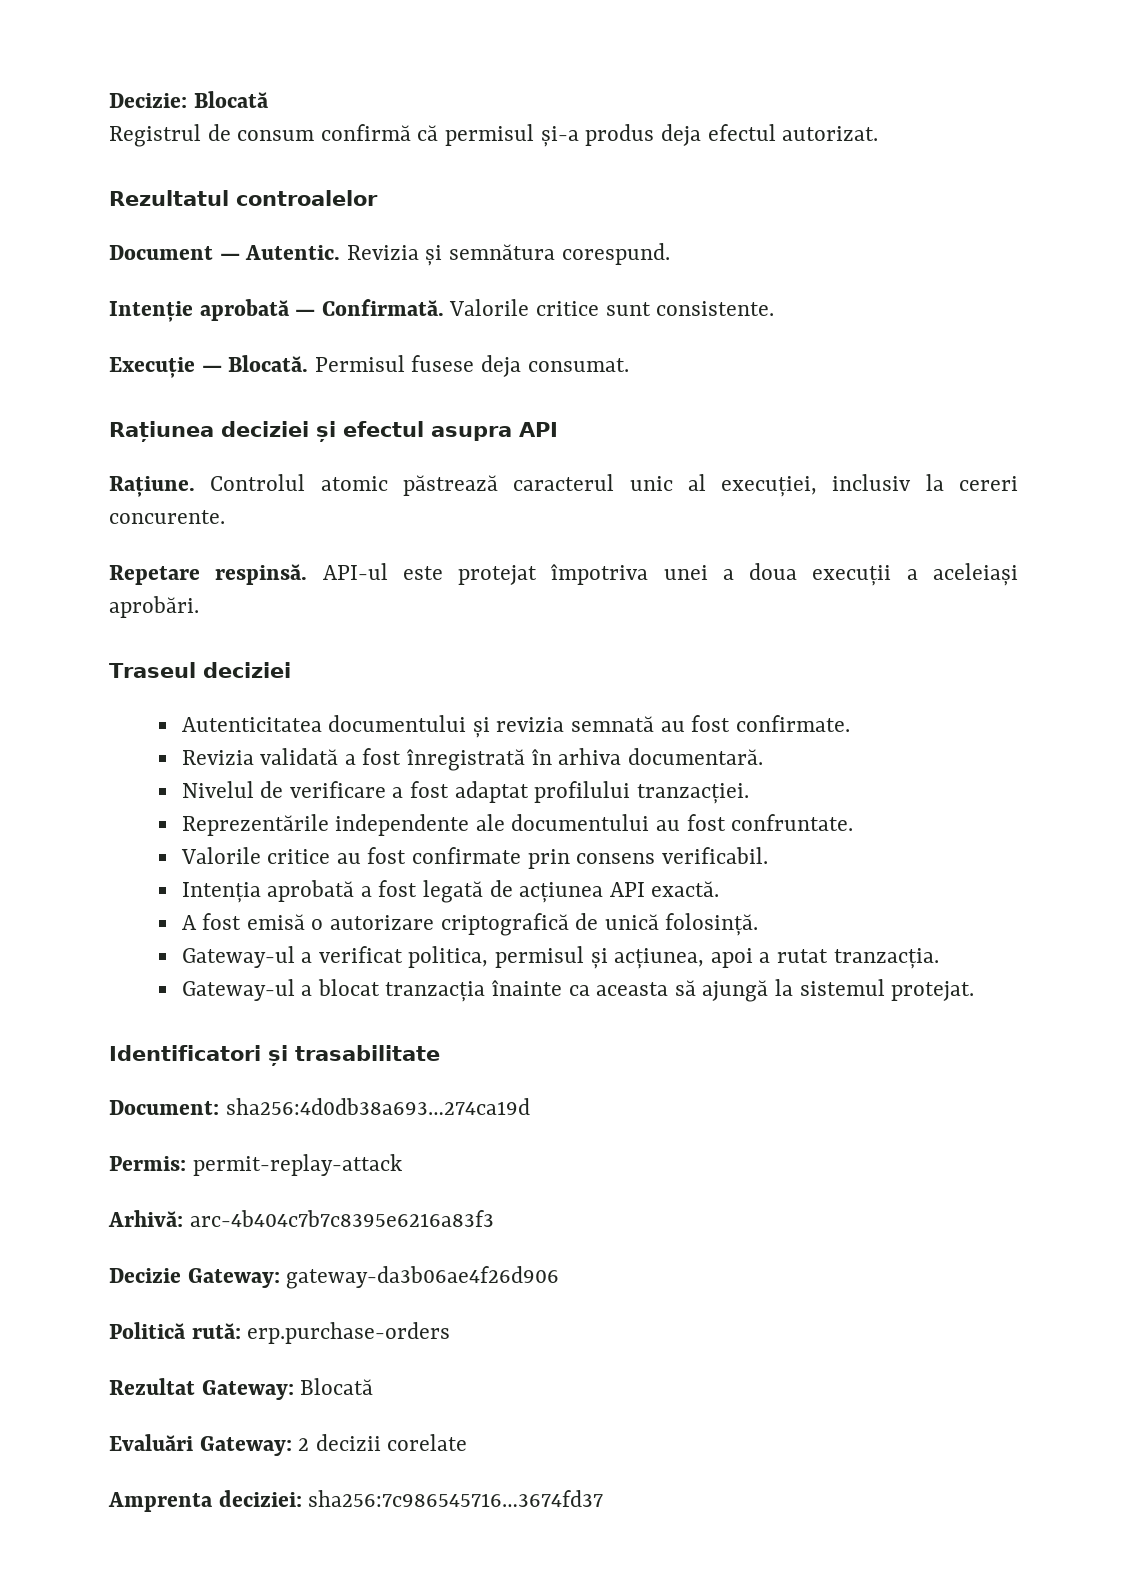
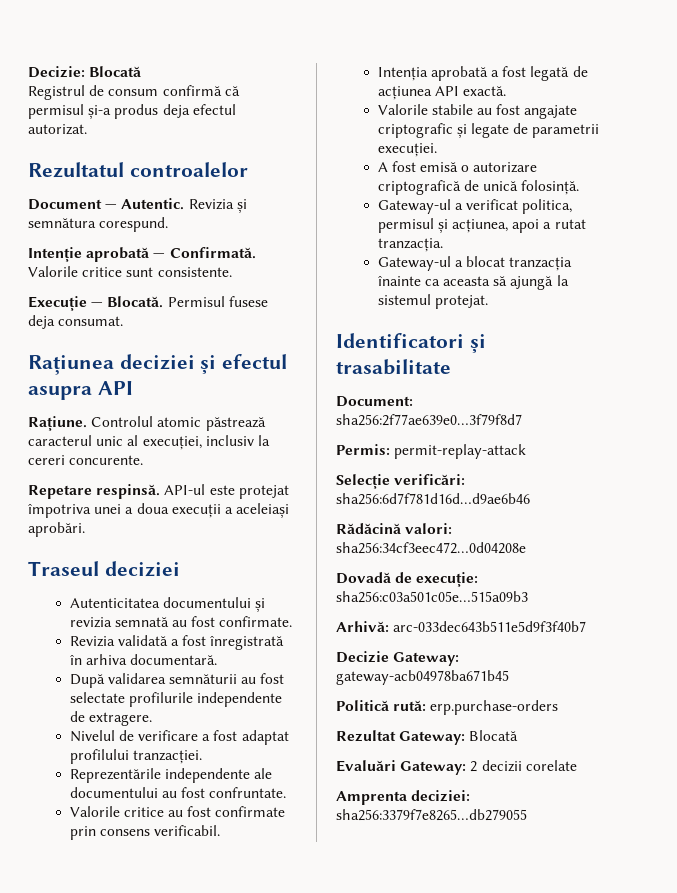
+ După validarea semnăturii au fost selectate profilurile independente de extragere.
+ Valorile stabile au fost angajate criptografic și legate de parametrii execuției.
- Document: sha256:4d0db38a693…274ca19d
+ Document: sha256:2f77ae639e0…3f79f8d7
+ Selecție verificări: sha256:6d7f781d16d…d9ae6b46
+ Rădăcină valori: sha256:34cf3eec472…0d04208e
+ Dovadă de execuție: sha256:c03a501c05e…515a09b3
- Arhivă: arc-4b404c7b7c8395e6216a83f3
+ Arhivă: arc-033dec643b511e5d9f3f40b7
- Decizie Gateway: gateway-da3b06ae4f26d906
+ Decizie Gateway: gateway-acb04978ba671b45
- Amprenta deciziei: sha256:7c986545716…3674fd37
+ Amprenta deciziei: sha256:3379f7e8265…db279055

